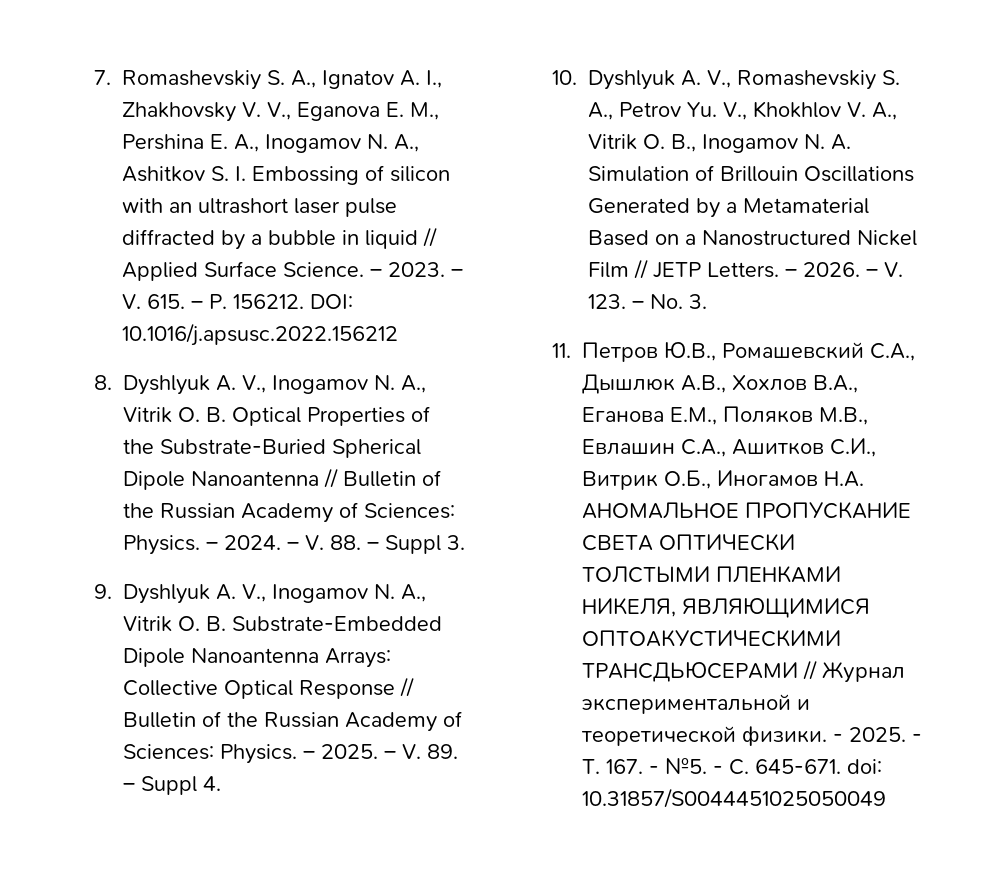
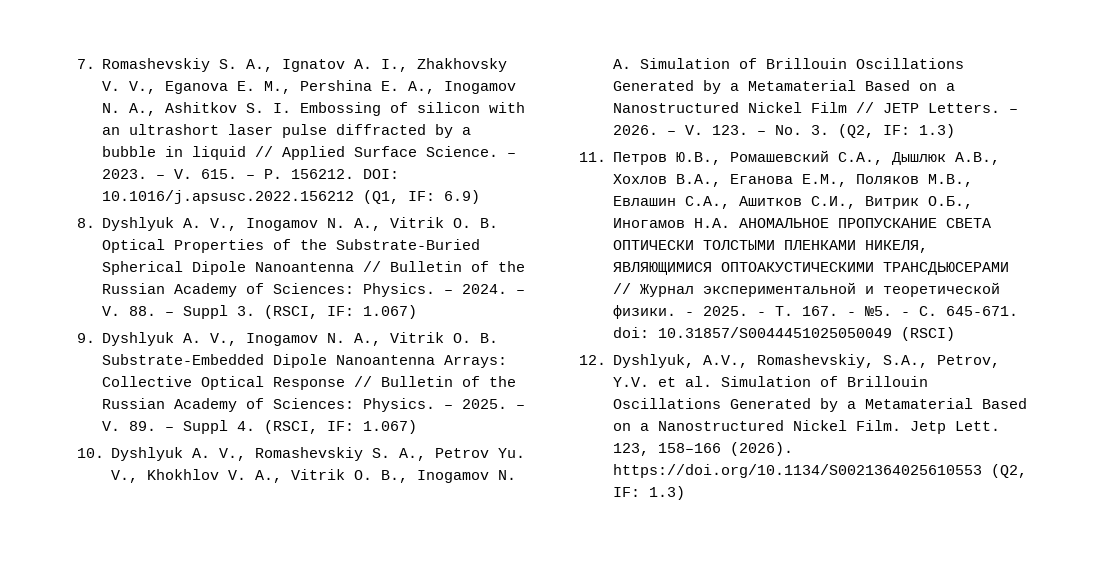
- DOI: 10.1016/j.apsusc.2022.156212
+ DOI: 10.1016/j.apsusc.2022.156212 (Q1, IF: 6.9)
- – V. 88. – Suppl 3.
+ – V. 88. – Suppl 3. (RSCI, IF: 1.067)
- – V. 89. – Suppl 4.
+ – V. 89. – Suppl 4. (RSCI, IF: 1.067)
- – V. 123. – No. 3.
+ – V. 123. – No. 3. (Q2, IF: 1.3)
- - C. 645-671. doi: 10.31857/S0044451025050049
+ - C. 645-671. doi: 10.31857/S0044451025050049 (RSCI)
+ 12. Dyshlyuk, A.V., Romashevskiy, S.A., Petrov, Y.V. et al. Simulation of Brillouin Oscillations Generated by a Metamaterial Based on a Nanostructured Nickel Film. Jetp Lett. 123, 158–166 (2026). https://doi.org/10.1134/S0021364025610553 (Q2, IF: 1.3)

